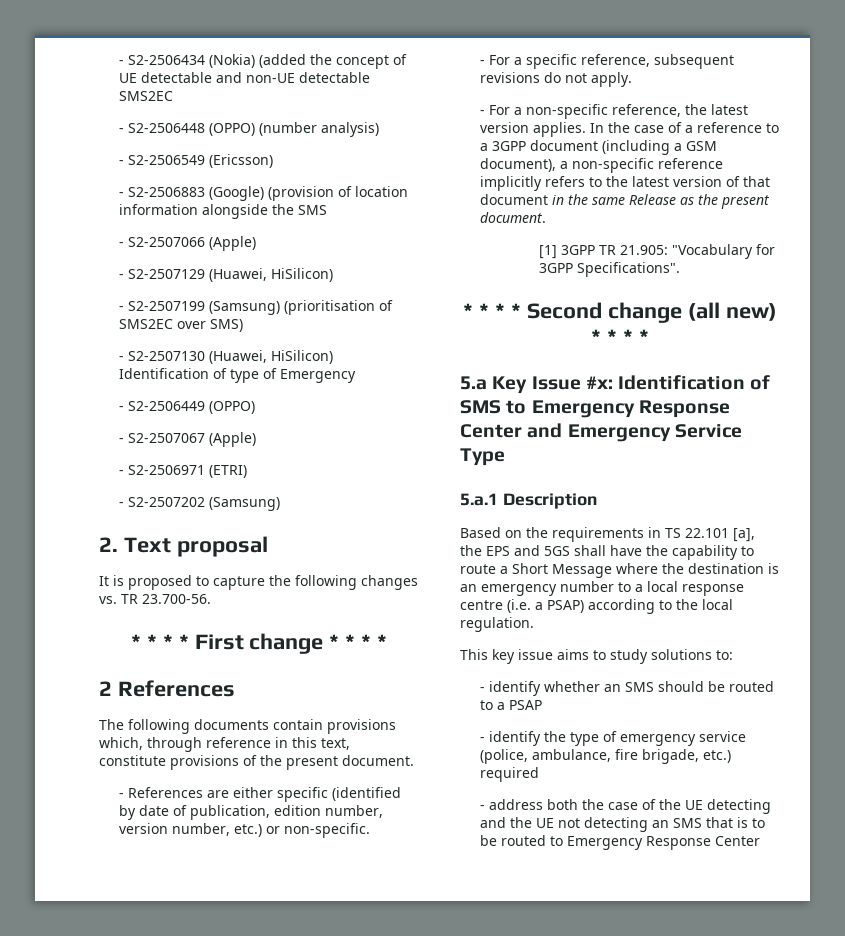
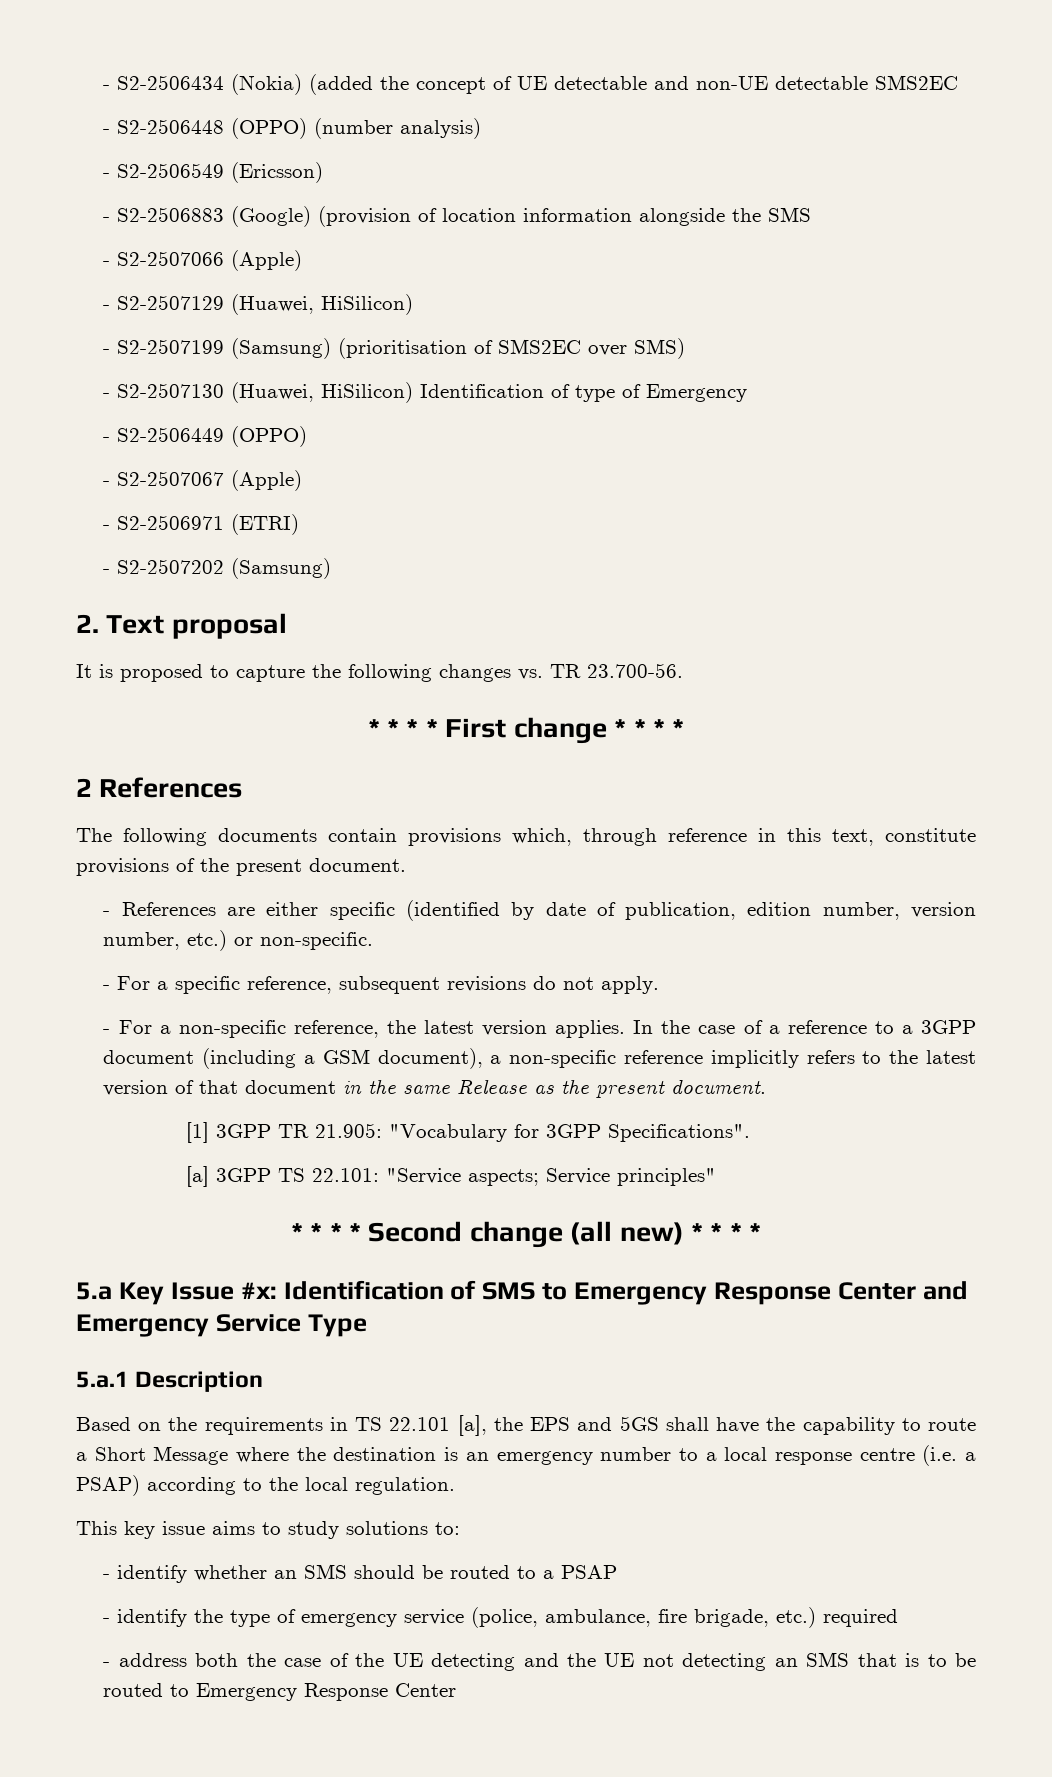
+ [a] 3GPP TS 22.101: "Service aspects; Service principles"

